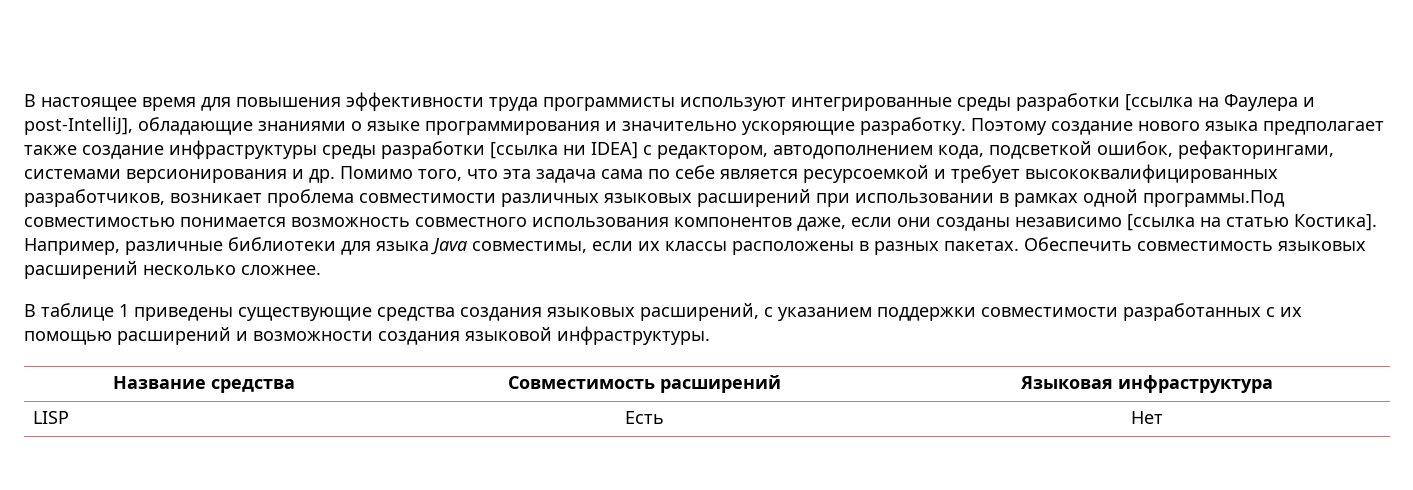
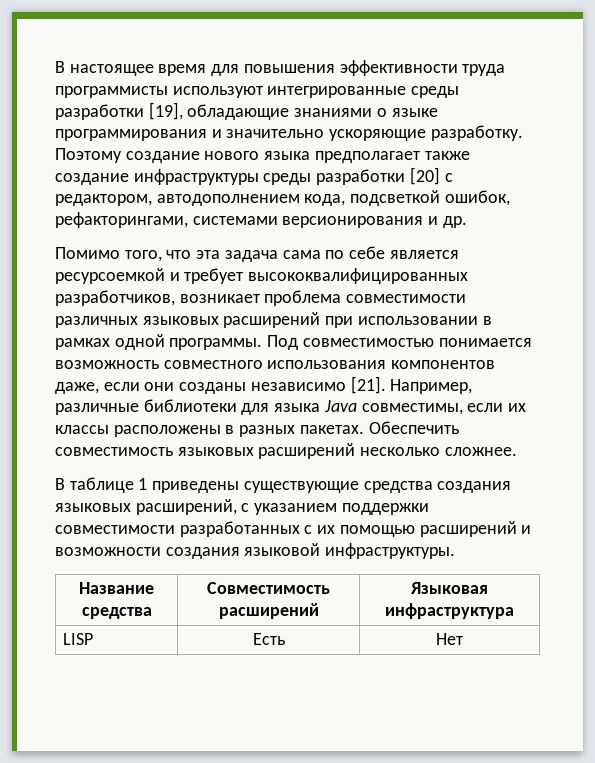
- В настоящее время для повышения эффективности труда программисты используют интегрированные среды разработки [ссылка на Фаулера и post-IntelliJ], обладающие знаниями о языке программирования и значительно ускоряющие разработку.
+ В настоящее время для повышения эффективности труда программисты используют интегрированные среды разработки [19], обладающие знаниями о языке программирования и значительно ускоряющие разработку.
- Поэтому создание нового языка предполагает также создание инфраструктуры среды разработки [ссылка ни IDEA] с редактором, автодополнением кода, подсветкой ошибок, рефакторингами, системами версионирования и др. Помимо того, что эта задача сама по себе является ресурсоемкой и требует высококвалифицированных разработчиков, возникает проблема совместимости различных языковых расширений при использовании в рамках одной программы.Под совместимостью понимается возможность совместного использования компонентов даже, если они созданы независимо [ссылка на статью Костика].
+ Поэтому создание нового языка предполагает также создание инфраструктуры среды разработки [20] с редактором, автодополнением кода, подсветкой ошибок, рефакторингами, системами версионирования и др.
+ Помимо того, что эта задача сама по себе является ресурсоемкой и требует высококвалифицированных разработчиков, возникает проблема совместимости различных языковых расширений при использовании в рамках одной программы. Под совместимостью понимается возможность совместного использования компонентов даже, если они созданы независимо [21].

